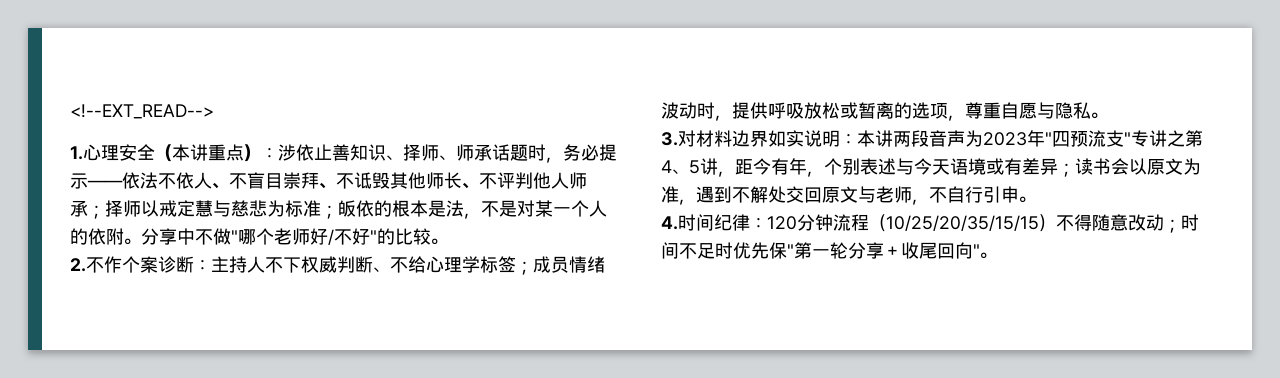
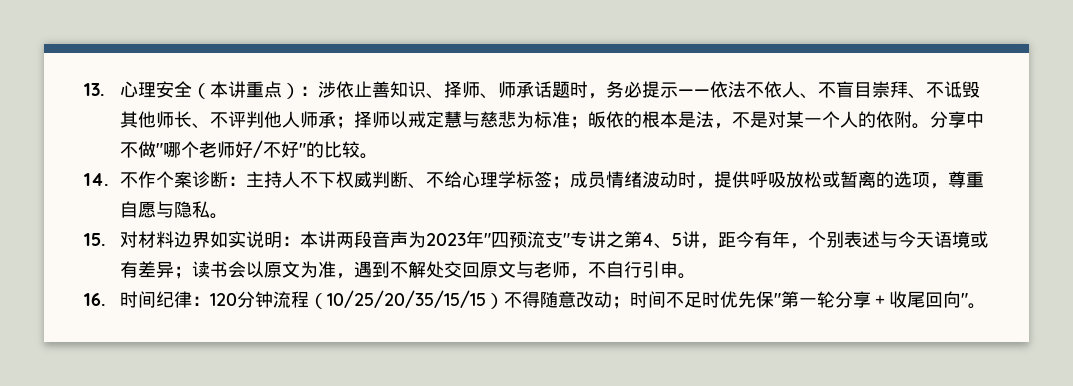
- <!--EXT_READ-->
- 1.心理安全（本讲重点）：涉依止善知识、择师、师承话题时，务必提示——依法不依人、不盲目崇拜、不诋毁其他师长、不评判他人师承；择师以戒定慧与慈悲为标准；皈依的根本是法，不是对某一个人的依附。
+ 13.心理安全（本讲重点）：涉依止善知识、择师、师承话题时，务必提示——依法不依人、不盲目崇拜、不诋毁其他师长、不评判他人师承；择师以戒定慧与慈悲为标准；皈依的根本是法，不是对某一个人的依附。
- 2.不作个案诊断：主持人不下权威判断、不给心理学标签；成员情绪波动时，提供呼吸放松或暂离的选项，尊重自愿与隐私。
+ 14.不作个案诊断：主持人不下权威判断、不给心理学标签；成员情绪波动时，提供呼吸放松或暂离的选项，尊重自愿与隐私。
- 3.对材料边界如实说明：本讲两段音声为2023年"四预流支"专讲之第4、5讲，距今有年，个别表述与今天语境或有差异；读书会以原文为准，遇到不解处交回原文与老师，不自行引申。
+ 15.对材料边界如实说明：本讲两段音声为2023年"四预流支"专讲之第4、5讲，距今有年，个别表述与今天语境或有差异；读书会以原文为准，遇到不解处交回原文与老师，不自行引申。
- 4.时间纪律：120分钟流程（10/25/20/35/15/15）不得随意改动；时间不足时优先保"第一轮分享＋收尾回向"。
+ 16.时间纪律：120分钟流程（10/25/20/35/15/15）不得随意改动；时间不足时优先保"第一轮分享＋收尾回向"。

